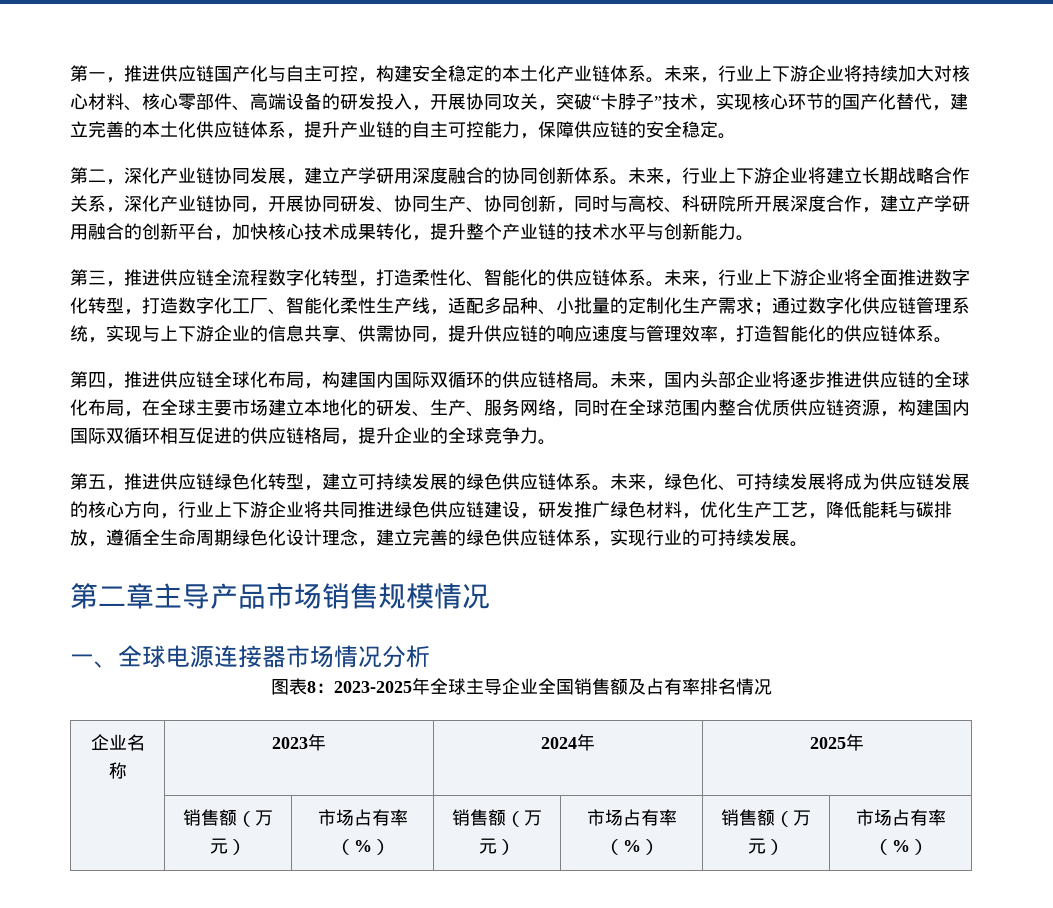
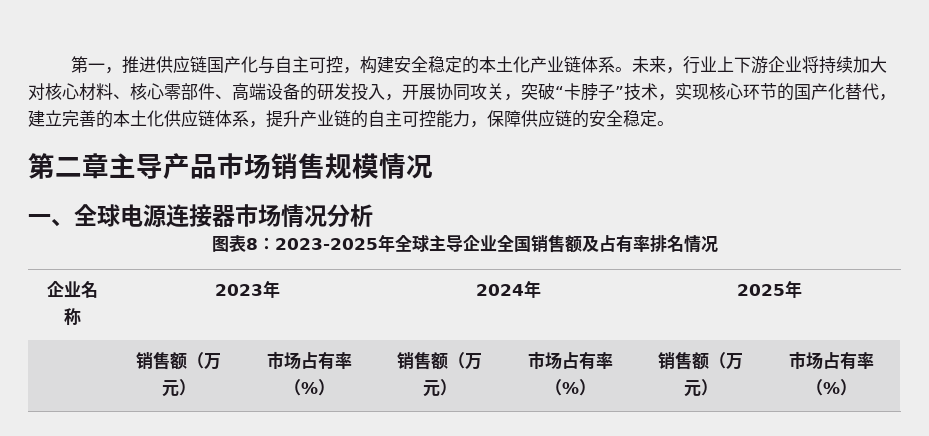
- 第二，深化产业链协同发展，建立产学研用深度融合的协同创新体系。未来，行业上下游企业将建立长期战略合作关系，深化产业链协同，开展协同研发、协同生产、协同创新，同时与高校、科研院所开展深度合作，建立产学研用融合的创新平台，加快核心技术成果转化，提升整个产业链的技术水平与创新能力。
- 第三，推进供应链全流程数字化转型，打造柔性化、智能化的供应链体系。未来，行业上下游企业将全面推进数字化转型，打造数字化工厂、智能化柔性生产线，适配多品种、小批量的定制化生产需求；通过数字化供应链管理系统，实现与上下游企业的信息共享、供需协同，提升供应链的响应速度与管理效率，打造智能化的供应链体系。
- 第四，推进供应链全球化布局，构建国内国际双循环的供应链格局。未来，国内头部企业将逐步推进供应链的全球化布局，在全球主要市场建立本地化的研发、生产、服务网络，同时在全球范围内整合优质供应链资源，构建国内国际双循环相互促进的供应链格局，提升企业的全球竞争力。
- 第五，推进供应链绿色化转型，建立可持续发展的绿色供应链体系。未来，绿色化、可持续发展将成为供应链发展的核心方向，行业上下游企业将共同推进绿色供应链建设，研发推广绿色材料，优化生产工艺，降低能耗与碳排放，遵循全生命周期绿色化设计理念，建立完善的绿色供应链体系，实现行业的可持续发展。

